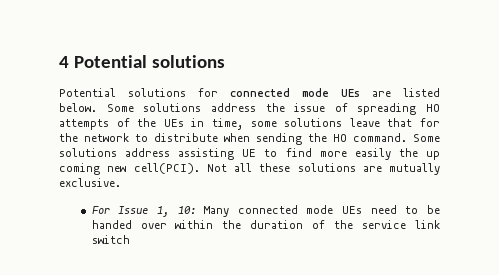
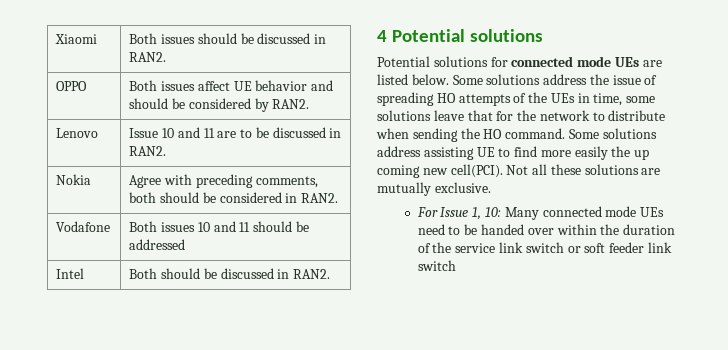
+ Xiaomi | Both issues should be discussed in RAN2.
+ OPPO | Both issues affect UE behavior and should be considered by RAN2.
+ Lenovo | Issue 10 and 11 are to be discussed in RAN2.
+ Nokia | Agree with preceding comments, both should be considered in RAN2.
+ Vodafone | Both issues 10 and 11 should be addressed
+ Intel | Both should be discussed in RAN2.
- For Issue 1, 10: Many connected mode UEs need to be handed over within the duration of the service link switch
+ For Issue 1, 10: Many connected mode UEs need to be handed over within the duration of the service link switch or soft feeder link switch

